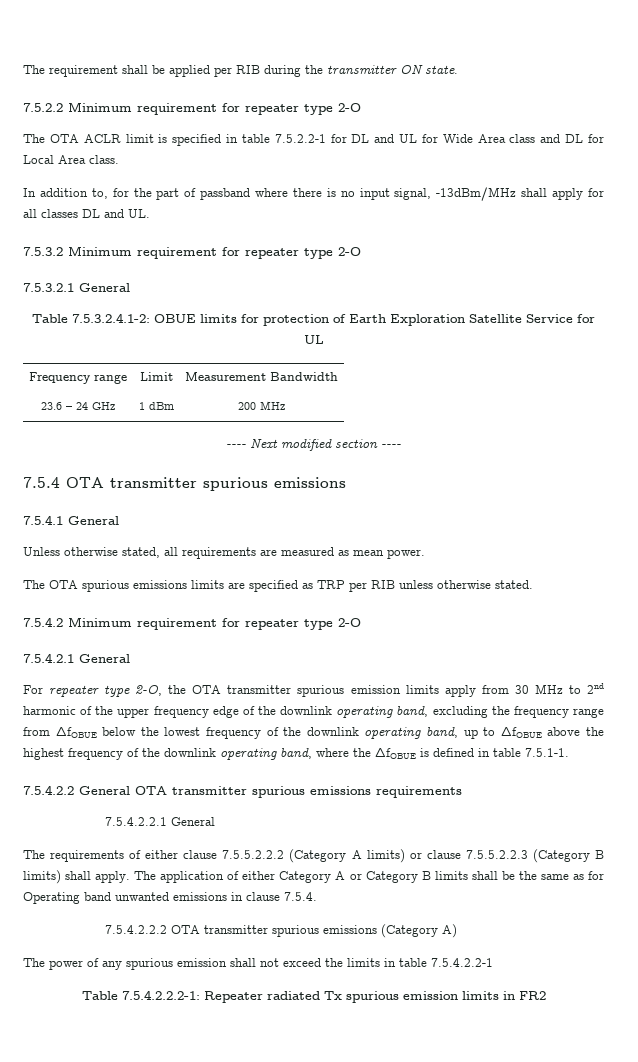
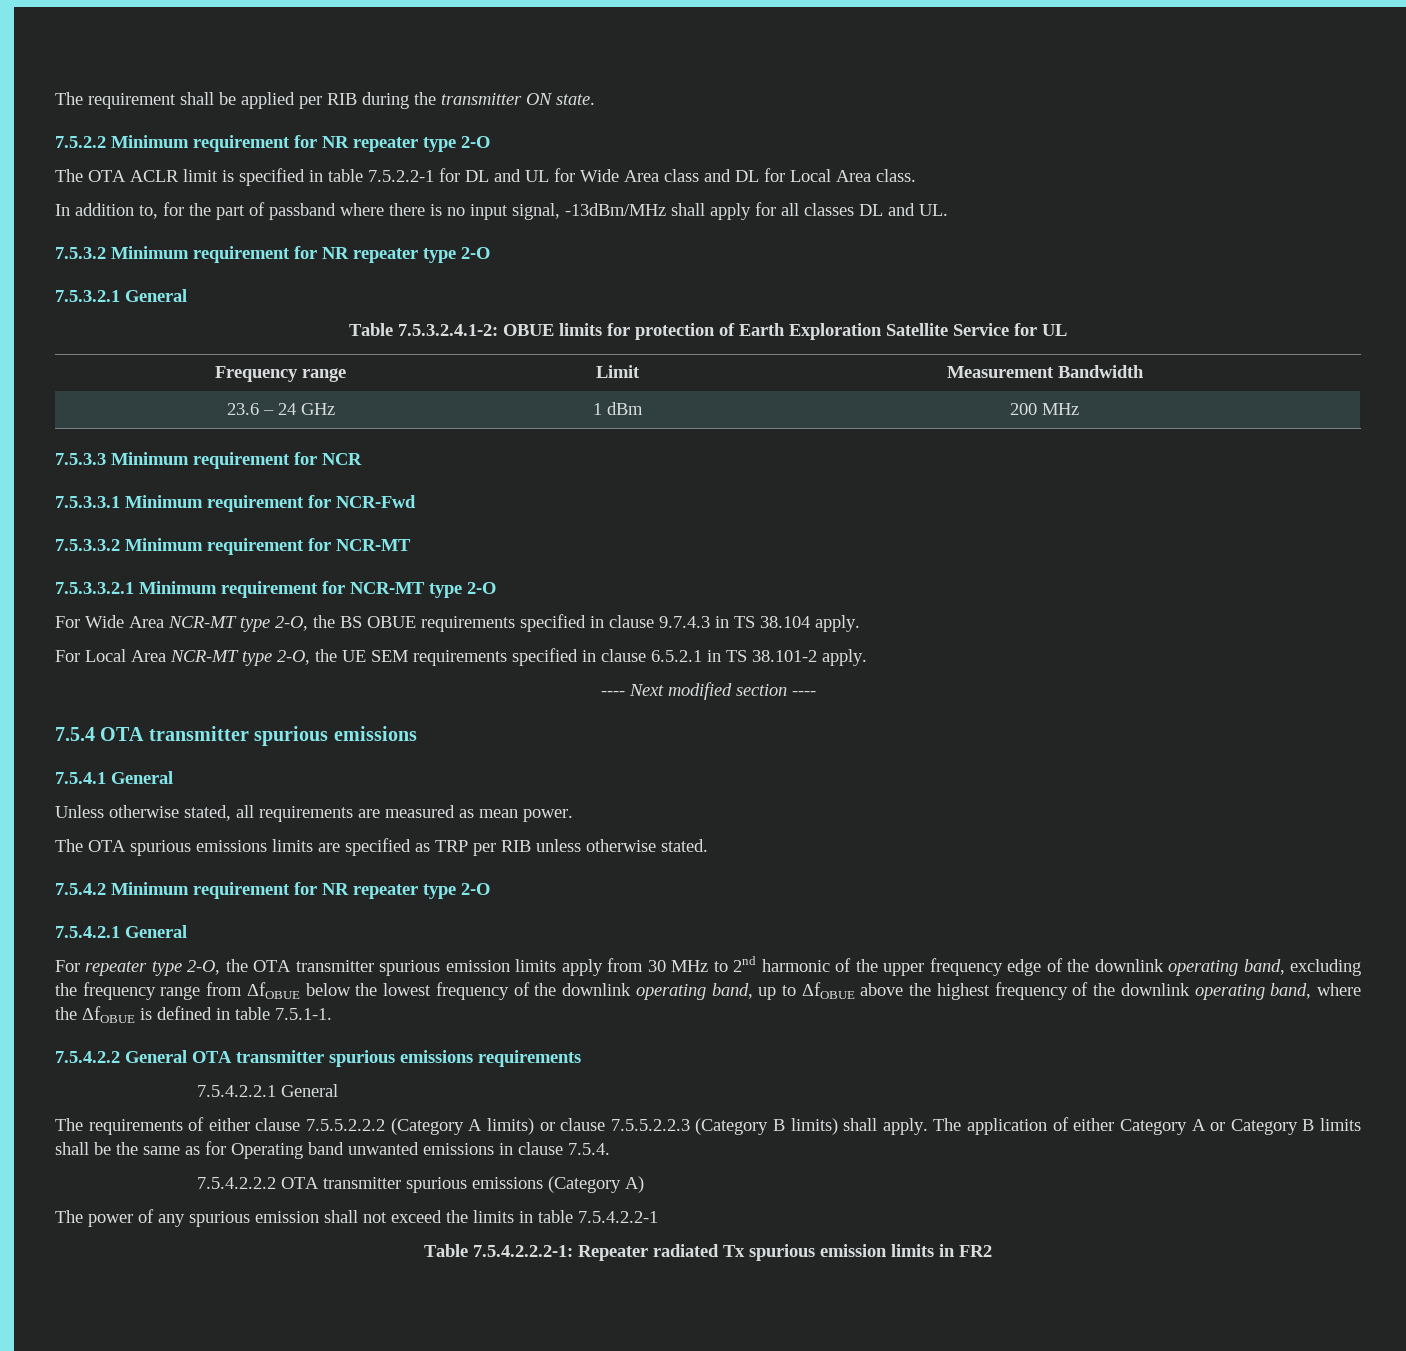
- 7.5.2.2 Minimum requirement for repeater type 2-O
+ 7.5.2.2 Minimum requirement for NR repeater type 2-O
- 7.5.3.2 Minimum requirement for repeater type 2-O
+ 7.5.3.2 Minimum requirement for NR repeater type 2-O
+ 7.5.3.3 Minimum requirement for NCR
+ 7.5.3.3.1 Minimum requirement for NCR-Fwd
+ 7.5.3.3.2 Minimum requirement for NCR-MT
+ 7.5.3.3.2.1 Minimum requirement for NCR-MT type 2-O
+ For Wide Area NCR-MT type 2-O, the BS OBUE requirements specified in clause 9.7.4.3 in TS 38.104 apply.
+ For Local Area NCR-MT type 2-O, the UE SEM requirements specified in clause 6.5.2.1 in TS 38.101-2 apply.
- 7.5.4.2 Minimum requirement for repeater type 2-O
+ 7.5.4.2 Minimum requirement for NR repeater type 2-O

